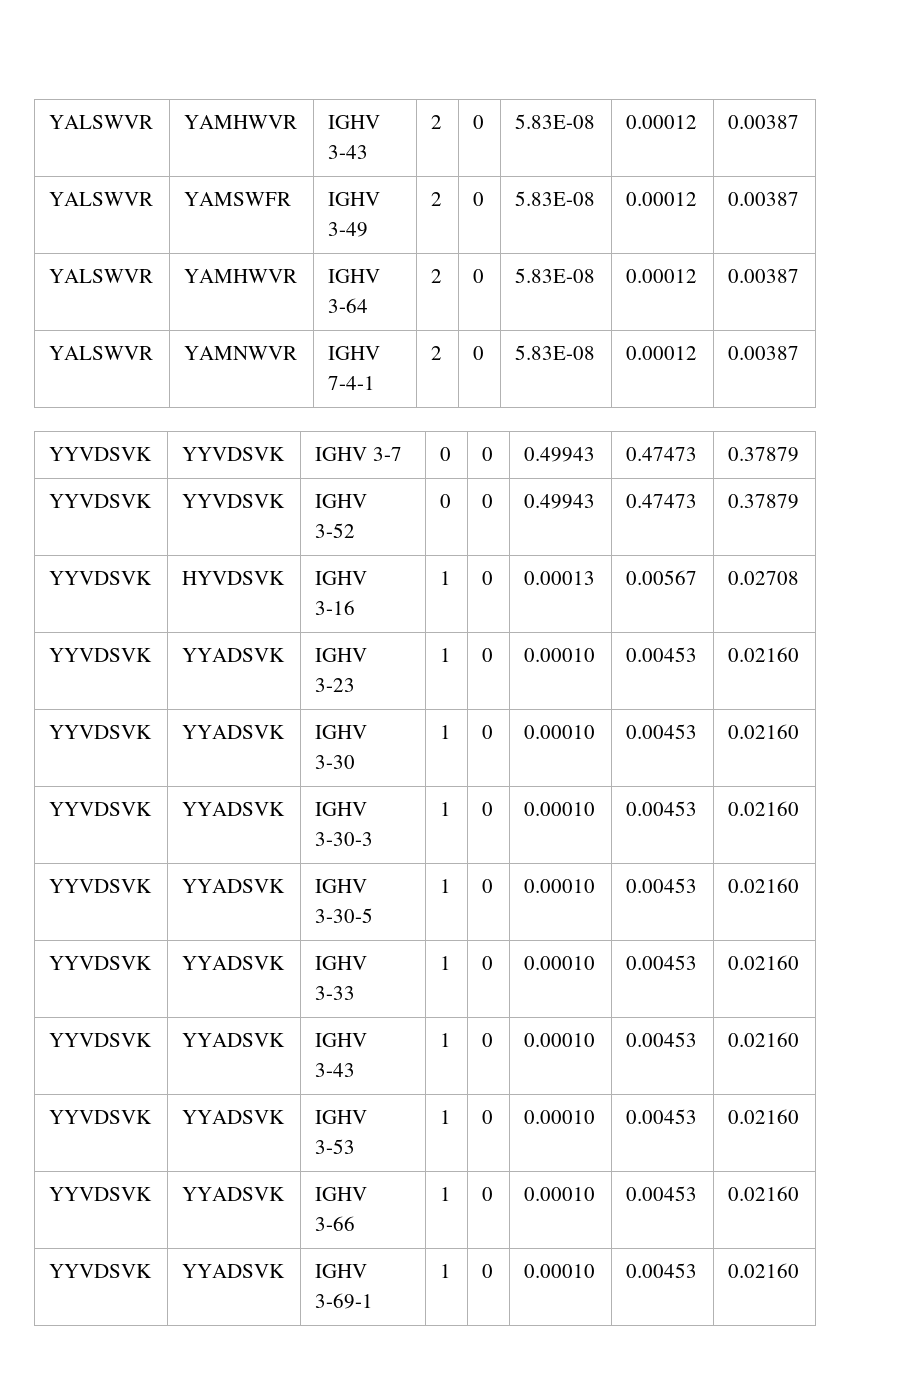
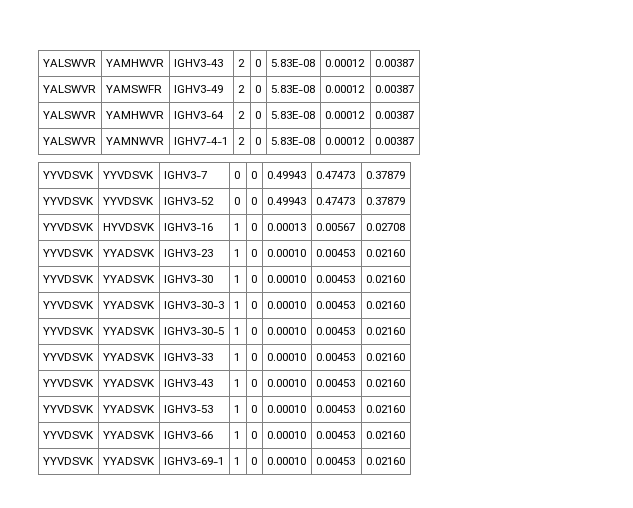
- YALSWVR | YAMHWVR | IGHV 3-43 | 2 | 0 | 5.83E-08 | 0.00012 | 0.00387
+ YALSWVR | YAMHWVR | IGHV3-43 | 2 | 0 | 5.83E-08 | 0.00012 | 0.00387
- YALSWVR | YAMSWFR | IGHV 3-49 | 2 | 0 | 5.83E-08 | 0.00012 | 0.00387
+ YALSWVR | YAMSWFR | IGHV3-49 | 2 | 0 | 5.83E-08 | 0.00012 | 0.00387
- YALSWVR | YAMHWVR | IGHV 3-64 | 2 | 0 | 5.83E-08 | 0.00012 | 0.00387
+ YALSWVR | YAMHWVR | IGHV3-64 | 2 | 0 | 5.83E-08 | 0.00012 | 0.00387
- YALSWVR | YAMNWVR | IGHV 7-4-1 | 2 | 0 | 5.83E-08 | 0.00012 | 0.00387
+ YALSWVR | YAMNWVR | IGHV7-4-1 | 2 | 0 | 5.83E-08 | 0.00012 | 0.00387
- YYVDSVK | YYVDSVK | IGHV 3-7 | 0 | 0 | 0.49943 | 0.47473 | 0.37879
+ YYVDSVK | YYVDSVK | IGHV3-7 | 0 | 0 | 0.49943 | 0.47473 | 0.37879
- YYVDSVK | YYVDSVK | IGHV 3-52 | 0 | 0 | 0.49943 | 0.47473 | 0.37879
+ YYVDSVK | YYVDSVK | IGHV3-52 | 0 | 0 | 0.49943 | 0.47473 | 0.37879
- YYVDSVK | HYVDSVK | IGHV 3-16 | 1 | 0 | 0.00013 | 0.00567 | 0.02708
+ YYVDSVK | HYVDSVK | IGHV3-16 | 1 | 0 | 0.00013 | 0.00567 | 0.02708
- YYVDSVK | YYADSVK | IGHV 3-23 | 1 | 0 | 0.00010 | 0.00453 | 0.02160
- YYVDSVK | YYADSVK | IGHV 3-30 | 1 | 0 | 0.00010 | 0.00453 | 0.02160
- YYVDSVK | YYADSVK | IGHV 3-30-3 | 1 | 0 | 0.00010 | 0.00453 | 0.02160
- YYVDSVK | YYADSVK | IGHV 3-30-5 | 1 | 0 | 0.00010 | 0.00453 | 0.02160
- YYVDSVK | YYADSVK | IGHV 3-33 | 1 | 0 | 0.00010 | 0.00453 | 0.02160
- YYVDSVK | YYADSVK | IGHV 3-43 | 1 | 0 | 0.00010 | 0.00453 | 0.02160
- YYVDSVK | YYADSVK | IGHV 3-53 | 1 | 0 | 0.00010 | 0.00453 | 0.02160
- YYVDSVK | YYADSVK | IGHV 3-66 | 1 | 0 | 0.00010 | 0.00453 | 0.02160
- YYVDSVK | YYADSVK | IGHV 3-69-1 | 1 | 0 | 0.00010 | 0.00453 | 0.02160
+ YYVDSVK | YYADSVK | IGHV3-23 | 1 | 0 | 0.00010 | 0.00453 | 0.02160
+ YYVDSVK | YYADSVK | IGHV3-30 | 1 | 0 | 0.00010 | 0.00453 | 0.02160
+ YYVDSVK | YYADSVK | IGHV3-30-3 | 1 | 0 | 0.00010 | 0.00453 | 0.02160
+ YYVDSVK | YYADSVK | IGHV3-30-5 | 1 | 0 | 0.00010 | 0.00453 | 0.02160
+ YYVDSVK | YYADSVK | IGHV3-33 | 1 | 0 | 0.00010 | 0.00453 | 0.02160
+ YYVDSVK | YYADSVK | IGHV3-43 | 1 | 0 | 0.00010 | 0.00453 | 0.02160
+ YYVDSVK | YYADSVK | IGHV3-53 | 1 | 0 | 0.00010 | 0.00453 | 0.02160
+ YYVDSVK | YYADSVK | IGHV3-66 | 1 | 0 | 0.00010 | 0.00453 | 0.02160
+ YYVDSVK | YYADSVK | IGHV3-69-1 | 1 | 0 | 0.00010 | 0.00453 | 0.02160

